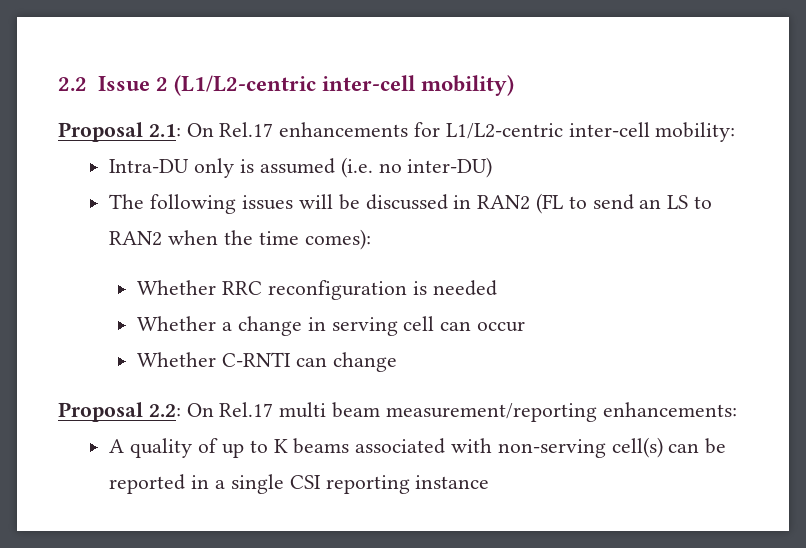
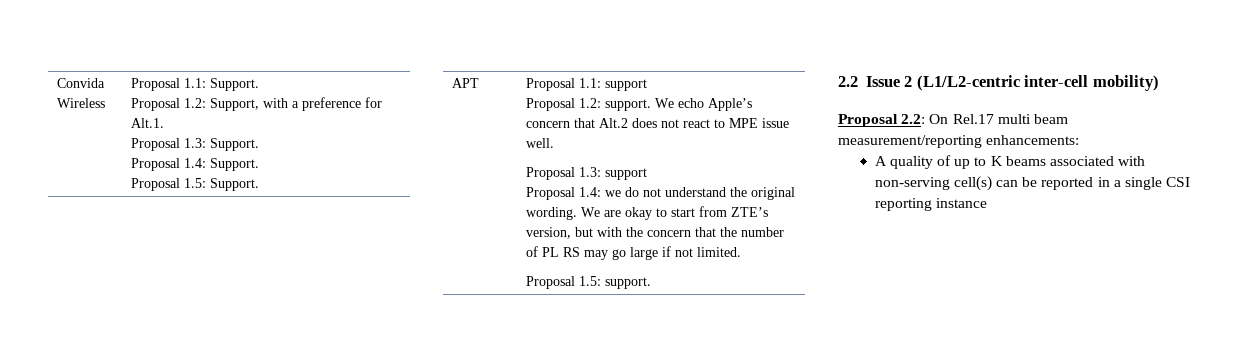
+ Convida Wireless | Proposal 1.1: Support.
+ Proposal 1.2: Support, with a preference for Alt.1.
+ Proposal 1.3: Support.
+ Proposal 1.4: Support.
+ Proposal 1.5: Support.
+ APT | Proposal 1.1: support
+ Proposal 1.2: support. We echo Apple’s concern that Alt.2 does not react to MPE issue well.
+ Proposal 1.3: support
+ Proposal 1.4: we do not understand the original wording. We are okay to start from ZTE’s version, but with the concern that the number of PL RS may go large if not limited.
+ Proposal 1.5: support.
- Proposal 2.1: On Rel.17 enhancements for L1/L2-centric inter-cell mobility:
- Intra-DU only is assumed (i.e. no inter-DU)
- The following issues will be discussed in RAN2 (FL to send an LS to RAN2 when the time comes):
- Whether RRC reconfiguration is needed
- Whether a change in serving cell can occur
- Whether C-RNTI can change

